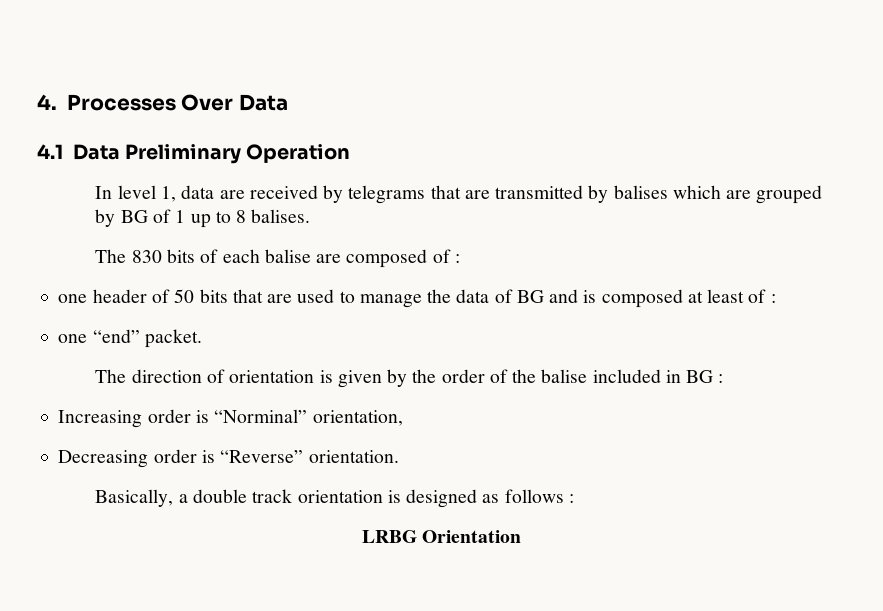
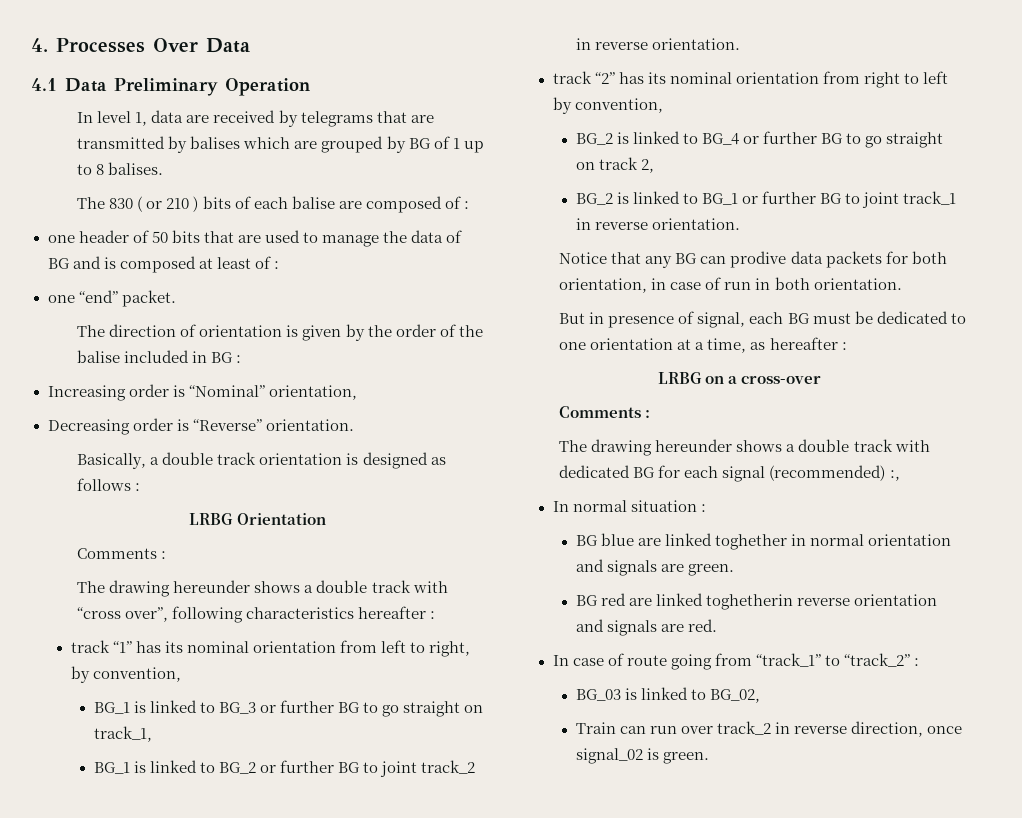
- The 830 bits of each balise are composed of :
+ The 830 ( or 210 ) bits of each balise are composed of :
- Increasing order is “Norminal” orientation,
+ Increasing order is “Nominal” orientation,
  LRBG Orientation
+ Comments :
+ The drawing hereunder shows a double track with “cross over”, following characteristics hereafter :
+ track “1” has its nominal orientation from left to right, by convention,
+ BG_1 is linked to BG_3 or further BG to go straight on track_1,
+ BG_1 is linked to BG_2 or further BG to joint track_2 in reverse orientation.
+ track “2” has its nominal orientation from right to left by convention,
+ BG_2 is linked to BG_4 or further BG to go straight on track 2,
+ BG_2 is linked to BG_1 or further BG to joint track_1 in reverse orientation.
+ Notice that any BG can prodive data packets for both orientation, in case of run in both orientation.
+ But in presence of signal, each BG must be dedicated to one orientation at a time, as hereafter :
+ LRBG on a cross-over
+ Comments :
+ The drawing hereunder shows a double track with dedicated BG for each signal (recommended) :,
+ In normal situation :
+ BG blue are linked toghether in normal orientation and signals are green.
+ BG red are linked toghetherin reverse orientation and signals are red.
+ In case of route going from “track_1” to “track_2” :
+ BG_03 is linked to BG_02,
+ Train can run over track_2 in reverse direction, once signal_02 is green.

